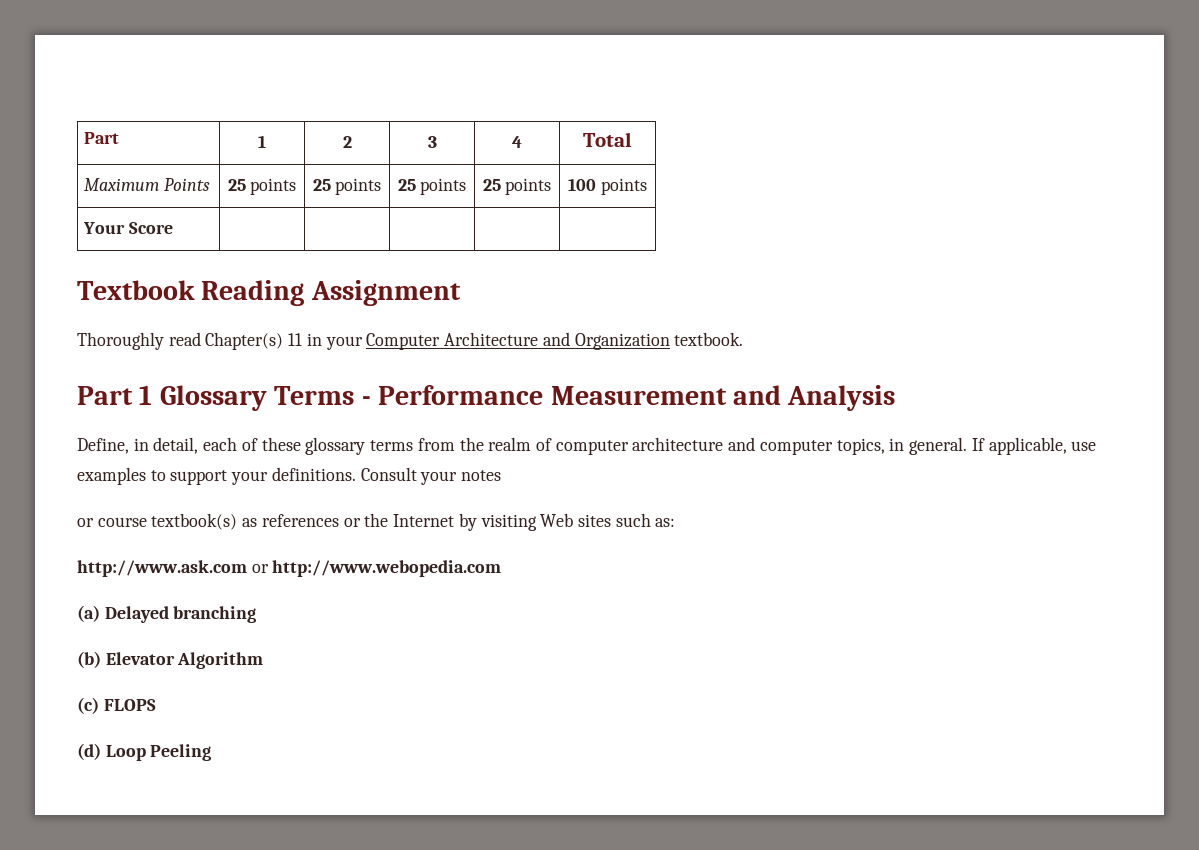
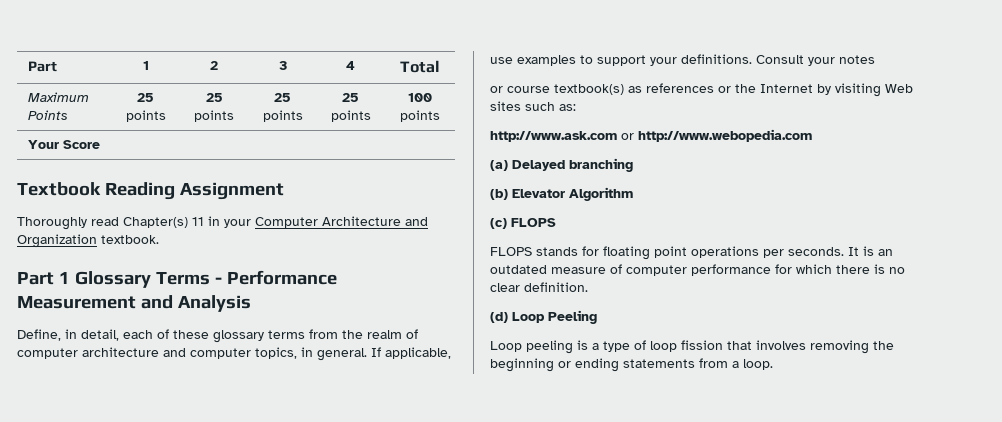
+ FLOPS stands for floating point operations per seconds. It is an outdated measure of computer performance for which there is no clear definition.
  (d) Loop Peeling
+ Loop peeling is a type of loop fission that involves removing the beginning or ending statements from a loop.

